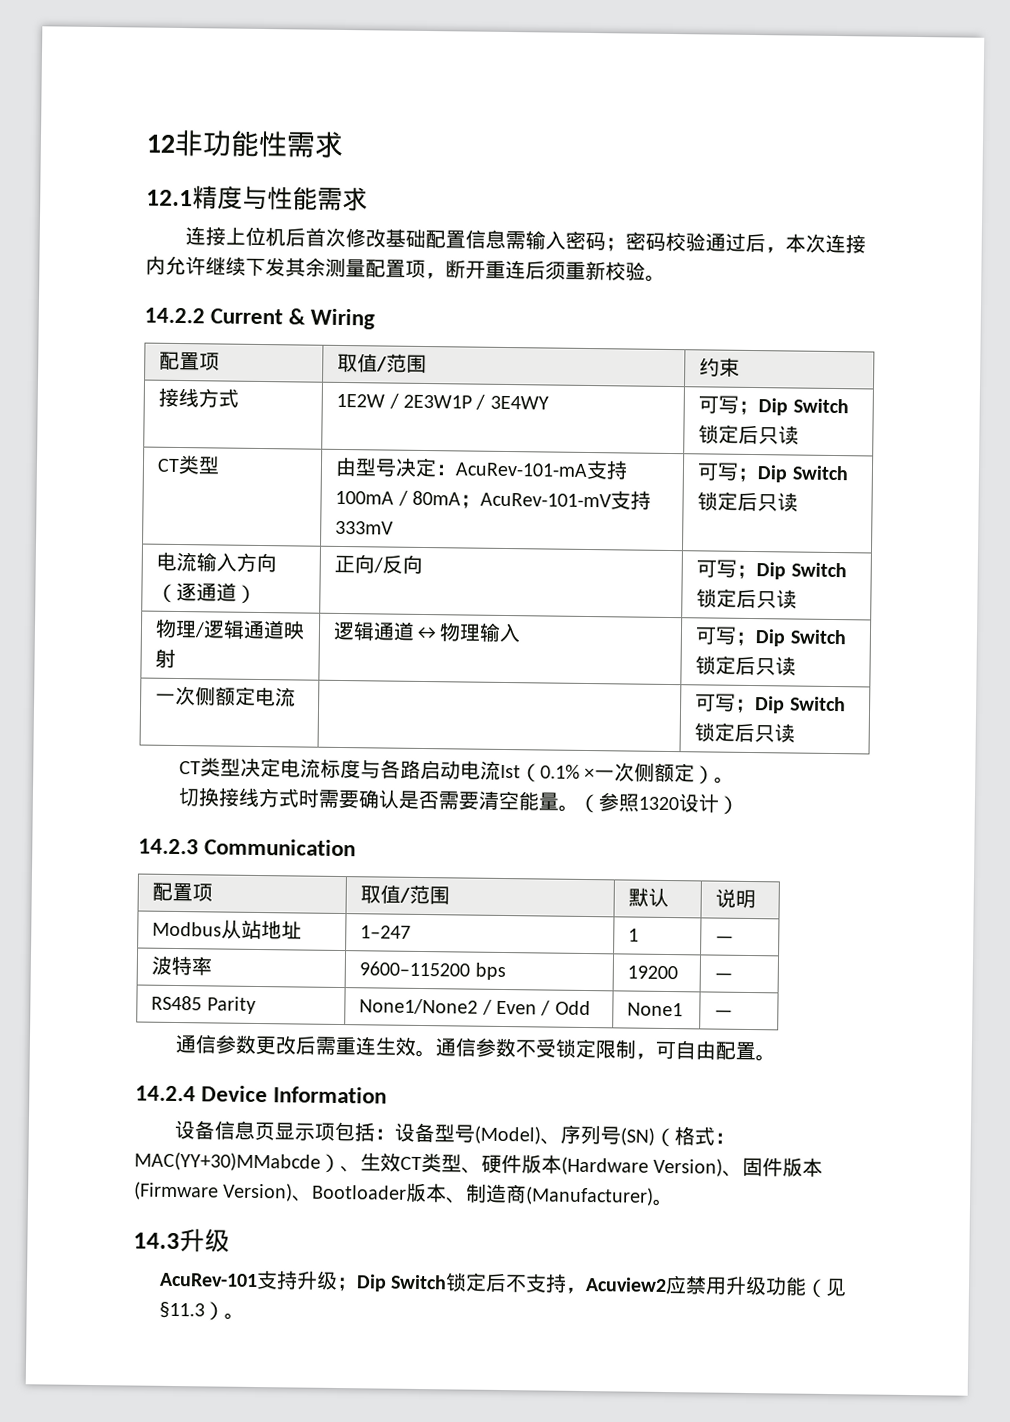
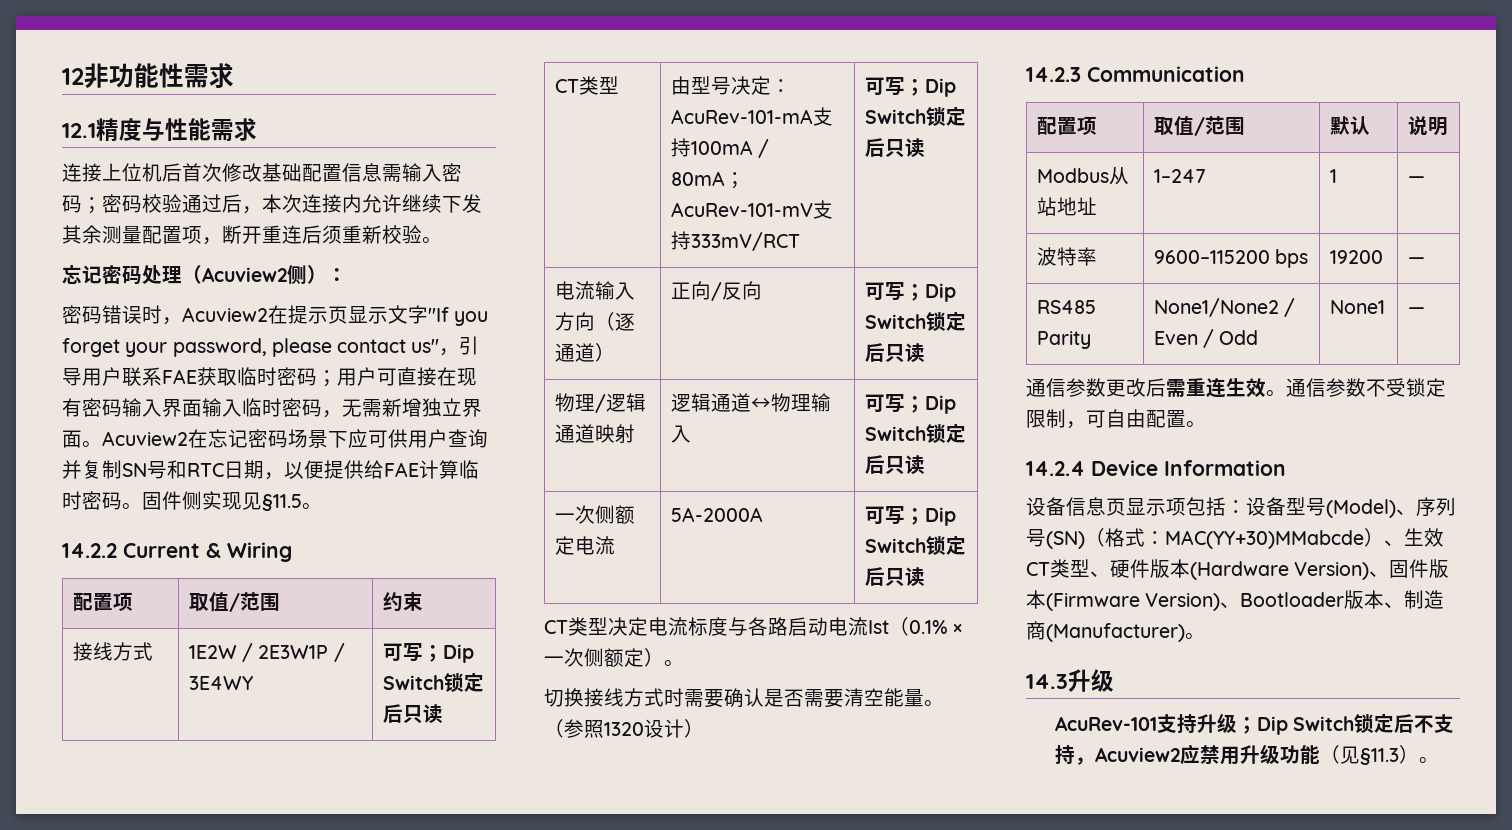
+ 忘记密码处理（Acuview2侧）：
+ 密码错误时，Acuview2在提示页显示文字"If you forget your password, please contact us"，引导用户联系FAE获取临时密码；用户可直接在现有密码输入界面输入临时密码，无需新增独立界面。Acuview2在忘记密码场景下应可供用户查询并复制SN号和RTC日期，以便提供给FAE计算临时密码。固件侧实现见§11.5。
- CT类型 | 由型号决定：AcuRev-101-mA支持100mA / 80mA；AcuRev-101-mV支持333mV | 可写；Dip Switch锁定后只读
+ CT类型 | 由型号决定：AcuRev-101-mA支持100mA / 80mA；AcuRev-101-mV支持333mV/RCT | 可写；Dip Switch锁定后只读
- 一次侧额定电流 | | 可写；Dip Switch锁定后只读
+ 一次侧额定电流 | 5A-2000A | 可写；Dip Switch锁定后只读

